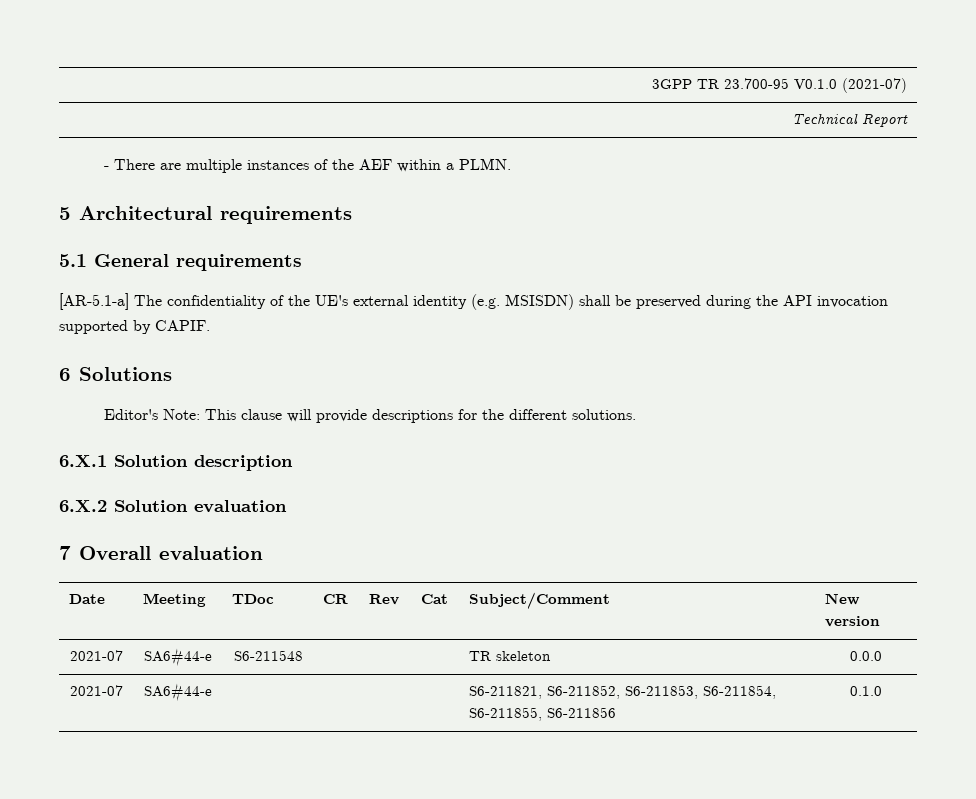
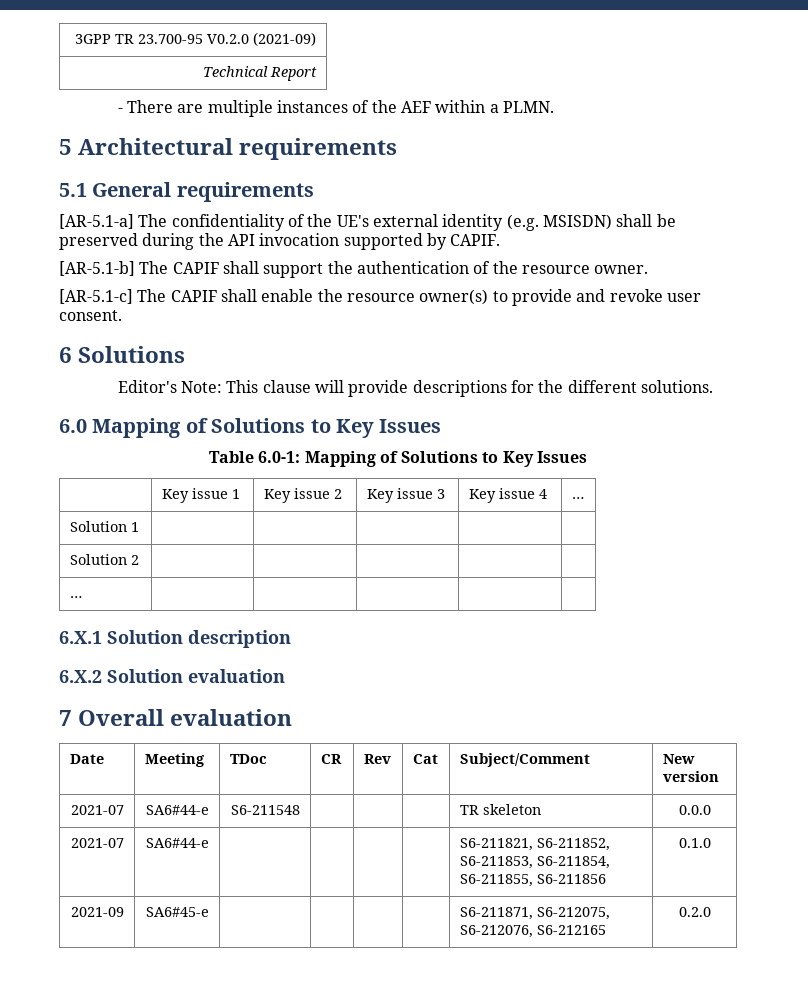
- 3GPP TR 23.700-95 V0.1.0 (2021-07)
+ 3GPP TR 23.700-95 V0.2.0 (2021-09)
+ [AR-5.1-b] The CAPIF shall support the authentication of the resource owner.
+ [AR-5.1-c] The CAPIF shall enable the resource owner(s) to provide and revoke user consent.
+ 6.0 Mapping of Solutions to Key Issues
+ Table 6.0-1: Mapping of Solutions to Key Issues
+ | Key issue 1 | Key issue 2 | Key issue 3 | Key issue 4 | …
+ Solution 1 | | | | |
+ Solution 2 | | | | |
+ … | | | | |
+ 2021-09 | SA6#45-e | | | | | S6-211871, S6-212075, S6-212076, S6-212165 | 0.2.0

